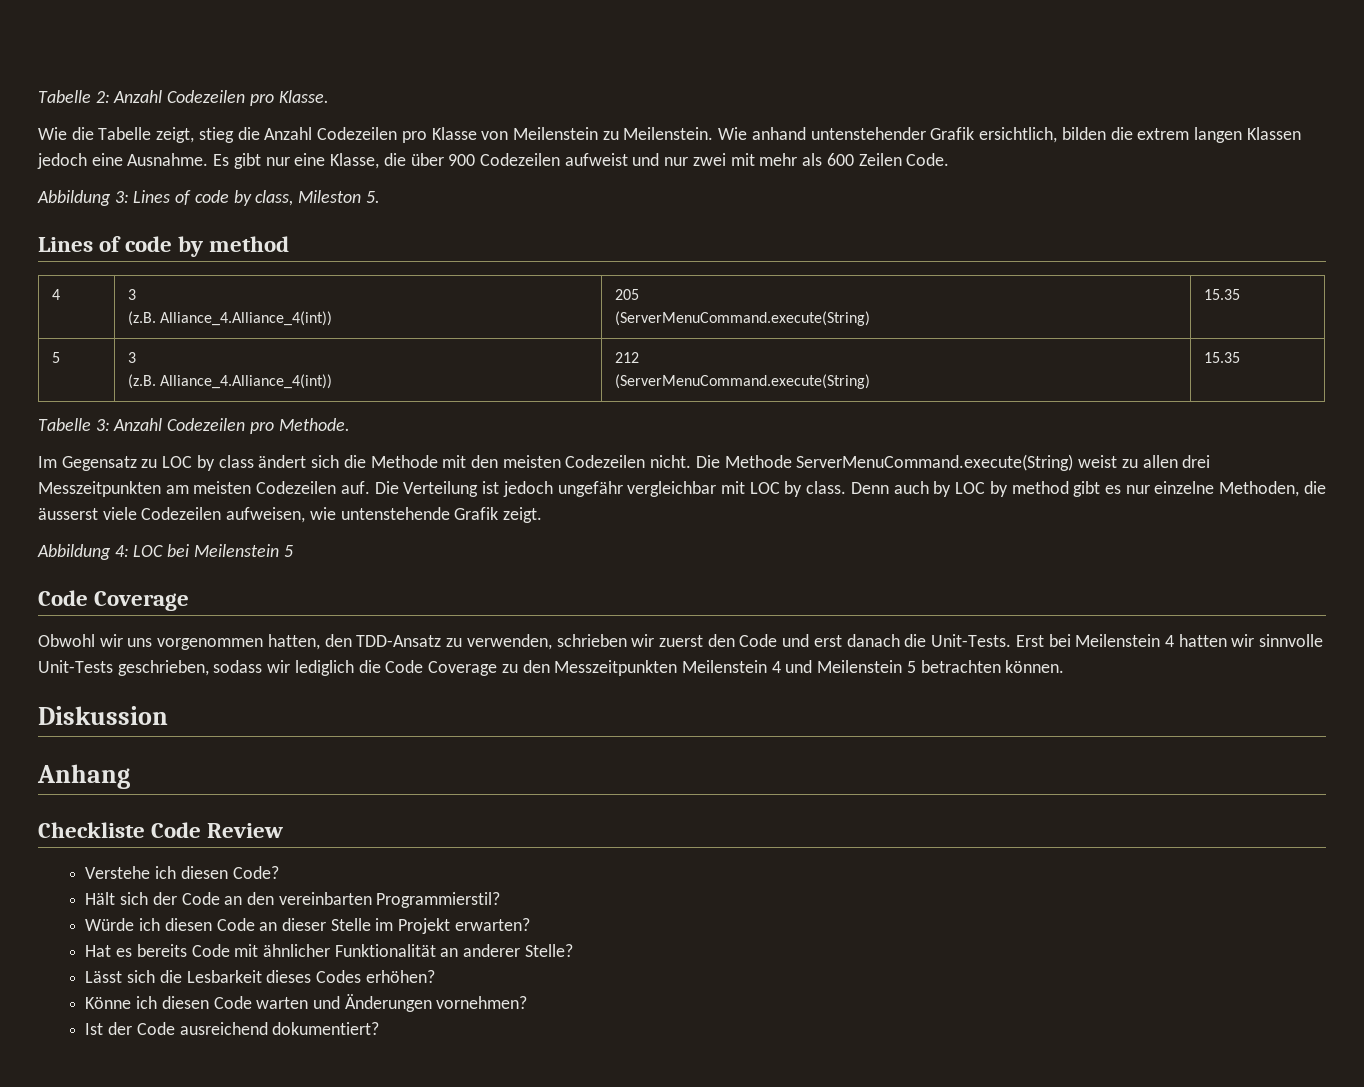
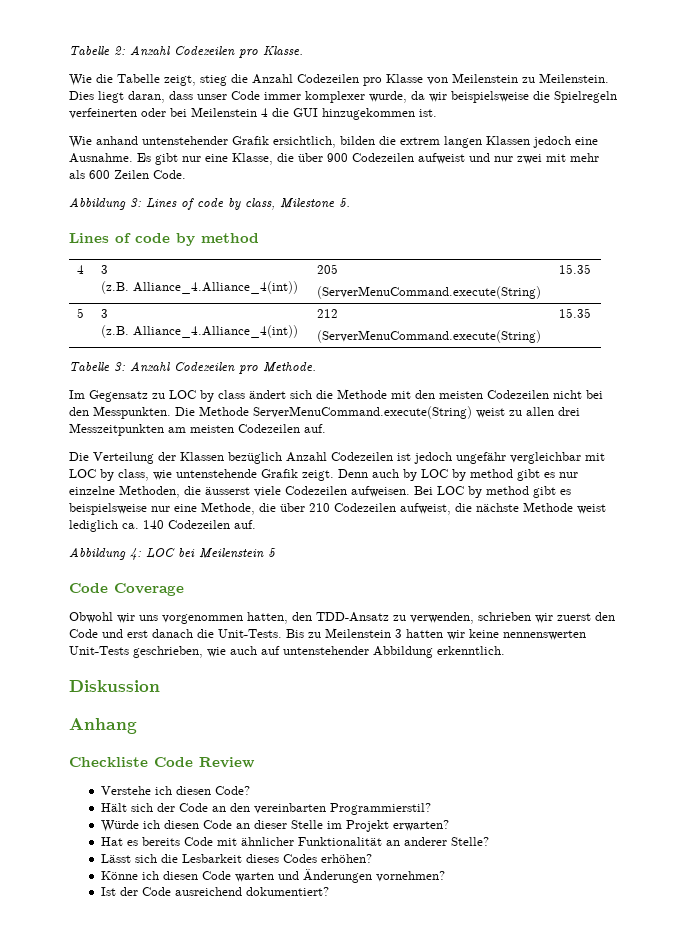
- Wie die Tabelle zeigt, stieg die Anzahl Codezeilen pro Klasse von Meilenstein zu Meilenstein. Wie anhand untenstehender Grafik ersichtlich, bilden die extrem langen Klassen jedoch eine Ausnahme.
+ Wie die Tabelle zeigt, stieg die Anzahl Codezeilen pro Klasse von Meilenstein zu Meilenstein. Dies liegt daran, dass unser Code immer komplexer wurde, da wir beispielsweise die Spielregeln verfeinerten oder bei Meilenstein 4 die GUI hinzugekommen ist.
+ Wie anhand untenstehender Grafik ersichtlich, bilden die extrem langen Klassen jedoch eine Ausnahme.
- Abbildung 3: Lines of code by class, Mileston 5.
+ Abbildung 3: Lines of code by class, Milestone 5.
- Im Gegensatz zu LOC by class ändert sich die Methode mit den meisten Codezeilen nicht.
+ Im Gegensatz zu LOC by class ändert sich die Methode mit den meisten Codezeilen nicht bei den Messpunkten.
- Die Methode ServerMenuCommand.execute(String) weist zu allen drei Messzeitpunkten am meisten Codezeilen auf. Die Verteilung ist jedoch ungefähr vergleichbar mit LOC by class.
+ Die Methode ServerMenuCommand.execute(String) weist zu allen drei Messzeitpunkten am meisten Codezeilen auf.
+ Die Verteilung der Klassen bezüglich Anzahl Codezeilen ist jedoch ungefähr vergleichbar mit LOC by class, wie untenstehende Grafik zeigt.
- Denn auch by LOC by method gibt es nur einzelne Methoden, die äusserst viele Codezeilen aufweisen, wie untenstehende Grafik zeigt.
+ Denn auch by LOC by method gibt es nur einzelne Methoden, die äusserst viele Codezeilen aufweisen. Bei LOC by method gibt es beispielsweise nur eine Methode, die über 210 Codezeilen aufweist, die nächste Methode weist lediglich ca. 140 Codezeilen auf.
- Erst bei Meilenstein 4 hatten wir sinnvolle Unit-Tests geschrieben, sodass wir lediglich die Code Coverage zu den Messzeitpunkten Meilenstein 4 und Meilenstein 5 betrachten können.
+ Bis zu Meilenstein 3 hatten wir keine nennenswerten Unit-Tests geschrieben, wie auch auf untenstehender Abbildung erkenntlich.

